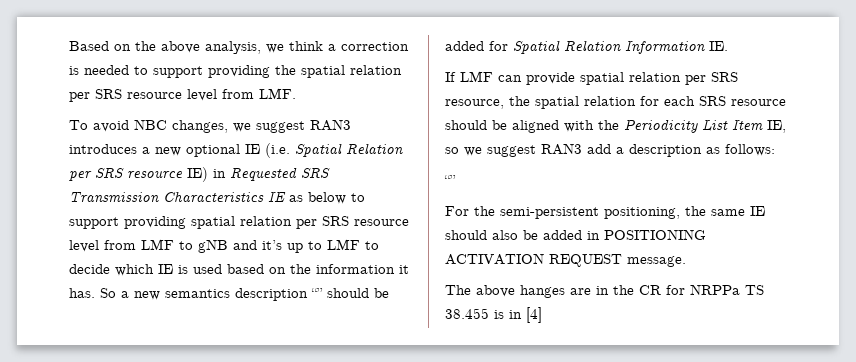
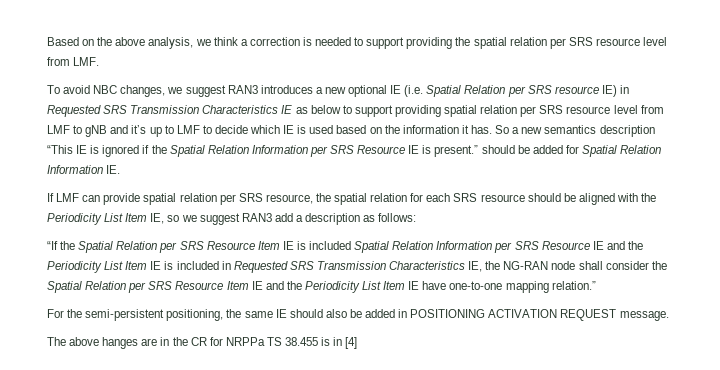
- So a new semantics description “” should be added for Spatial Relation Information IE.
+ So a new semantics description “This IE is ignored if the Spatial Relation Information per SRS Resource IE is present.” should be added for Spatial Relation Information IE.
  If LMF can provide spatial relation per SRS resource, the spatial relation for each SRS resource should be aligned with the Periodicity List Item IE, so we suggest RAN3 add a description as follows:
- “”
+ “If the Spatial Relation per SRS Resource Item IE is included Spatial Relation Information per SRS Resource IE and the Periodicity List Item IE is included in Requested SRS Transmission Characteristics IE, the NG-RAN node shall consider the Spatial Relation per SRS Resource Item IE and the Periodicity List Item IE have one-to-one mapping relation.”

